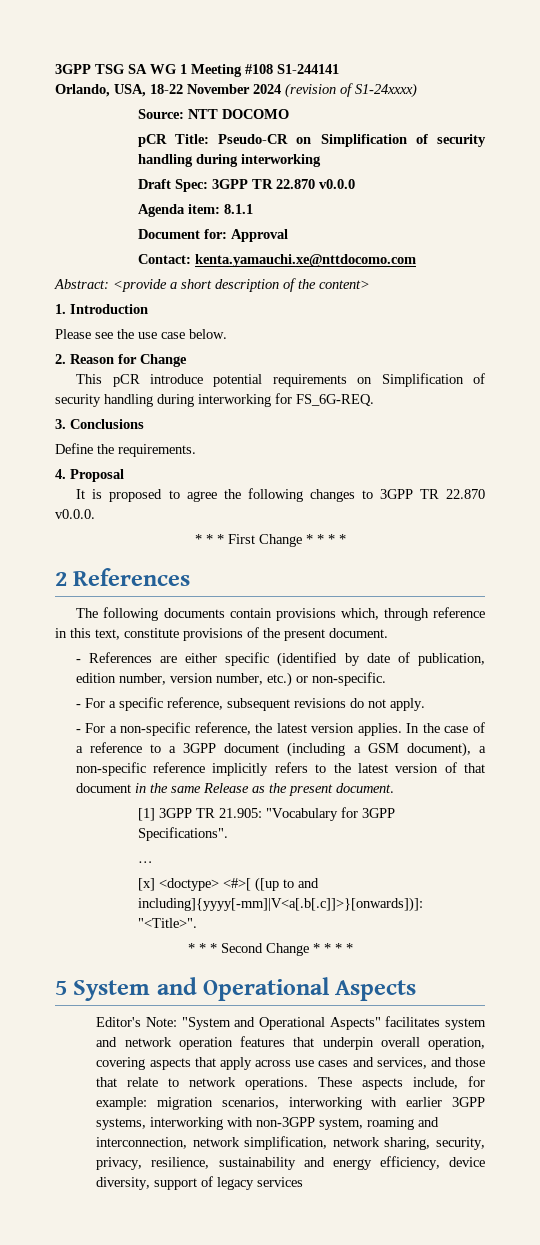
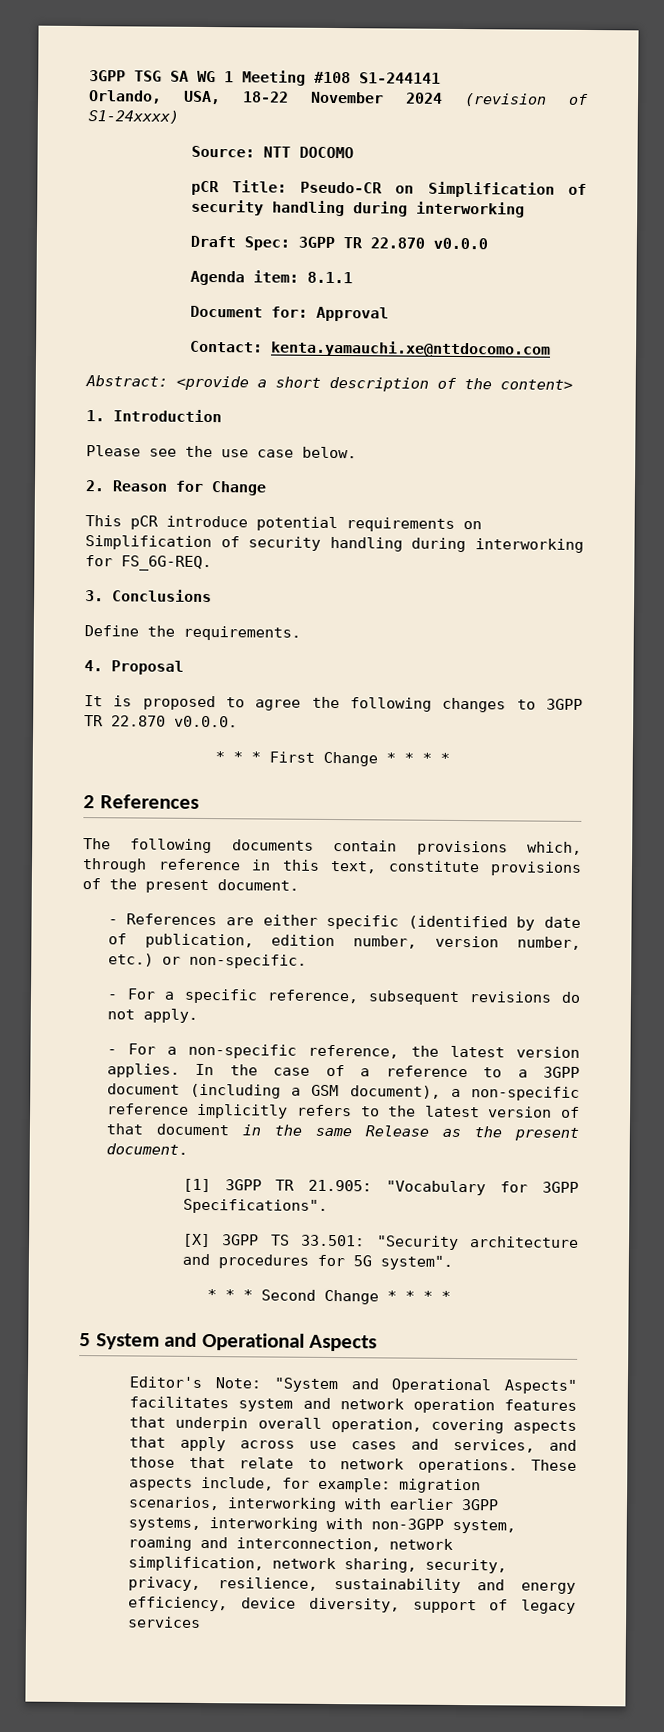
- …
- [x] <doctype> <#>[ ([up to and including]{yyyy[-mm]|V<a[.b[.c]]>}[onwards])]: "<Title>".
+ [X] 3GPP TS 33.501: "Security architecture and procedures for 5G system".

